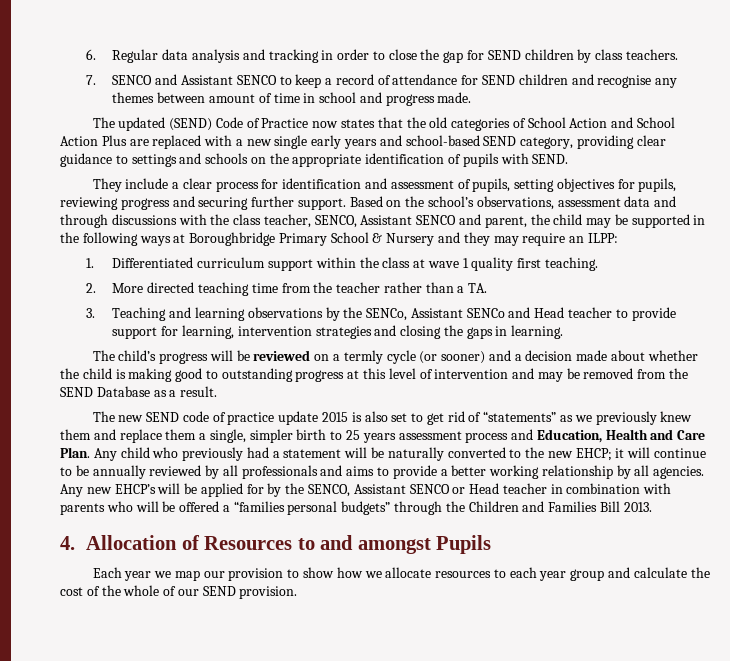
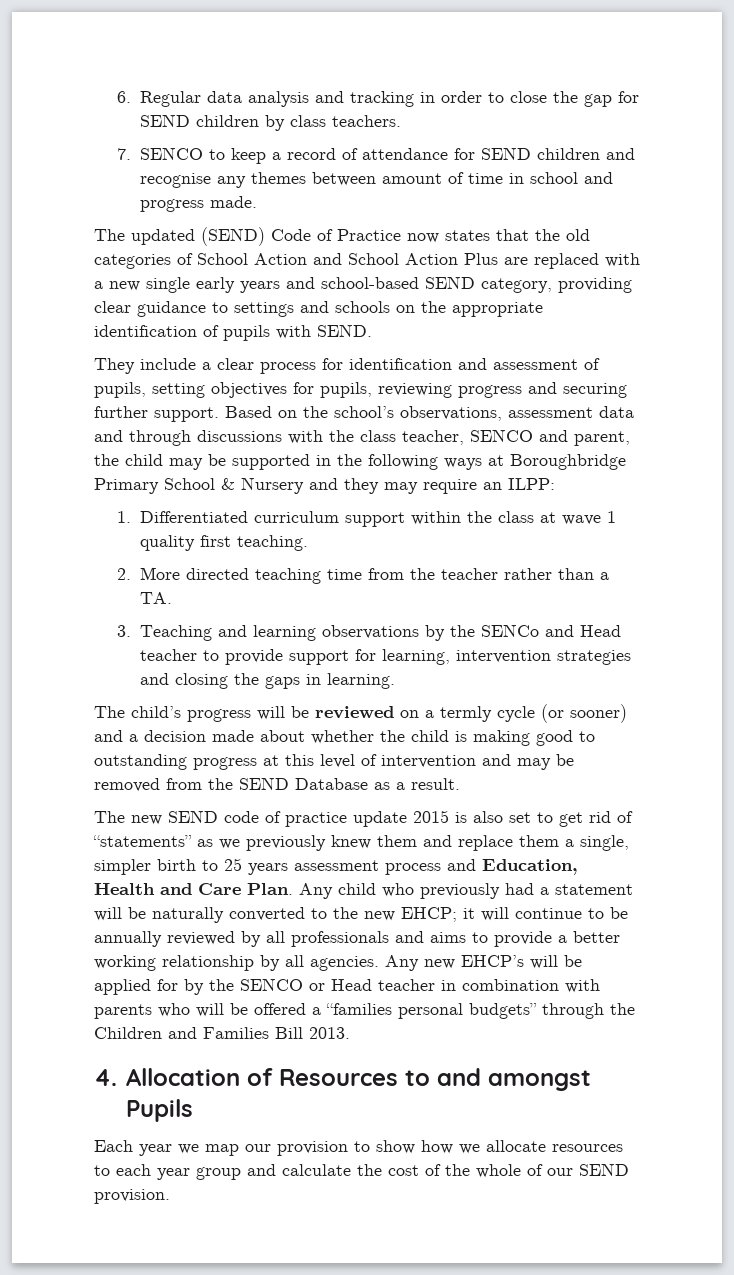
- 7. SENCO and Assistant SENCO to keep a record of attendance for SEND children and recognise any themes between amount of time in school and progress made.
+ 7. SENCO to keep a record of attendance for SEND children and recognise any themes between amount of time in school and progress made.
- Based on the school’s observations, assessment data and through discussions with the class teacher, SENCO, Assistant SENCO and parent, the child may be supported in the following ways at Boroughbridge Primary School & Nursery and they may require an ILPP:
+ Based on the school’s observations, assessment data and through discussions with the class teacher, SENCO and parent, the child may be supported in the following ways at Boroughbridge Primary School & Nursery and they may require an ILPP:
- 3. Teaching and learning observations by the SENCo, Assistant SENCo and Head teacher to provide support for learning, intervention strategies and closing the gaps in learning.
+ 3. Teaching and learning observations by the SENCo and Head teacher to provide support for learning, intervention strategies and closing the gaps in learning.
- Any new EHCP’s will be applied for by the SENCO, Assistant SENCO or Head teacher in combination with parents who will be offered a “families personal budgets” through the Children and Families Bill 2013.
+ Any new EHCP’s will be applied for by the SENCO or Head teacher in combination with parents who will be offered a “families personal budgets” through the Children and Families Bill 2013.

